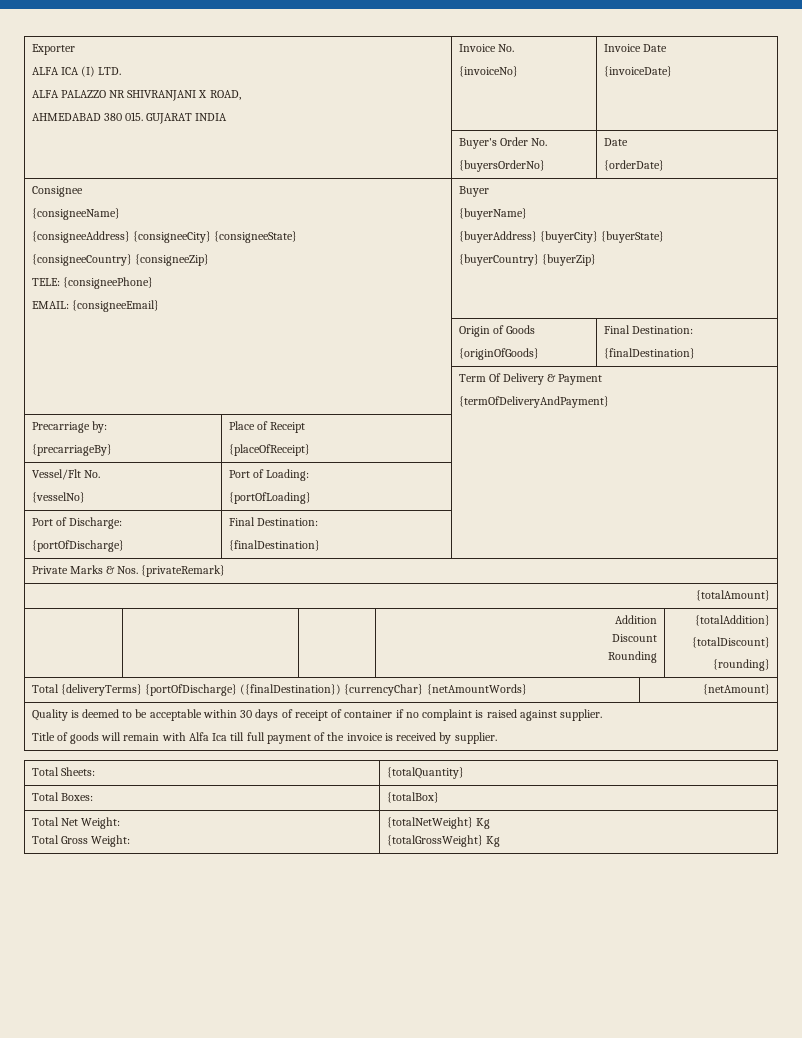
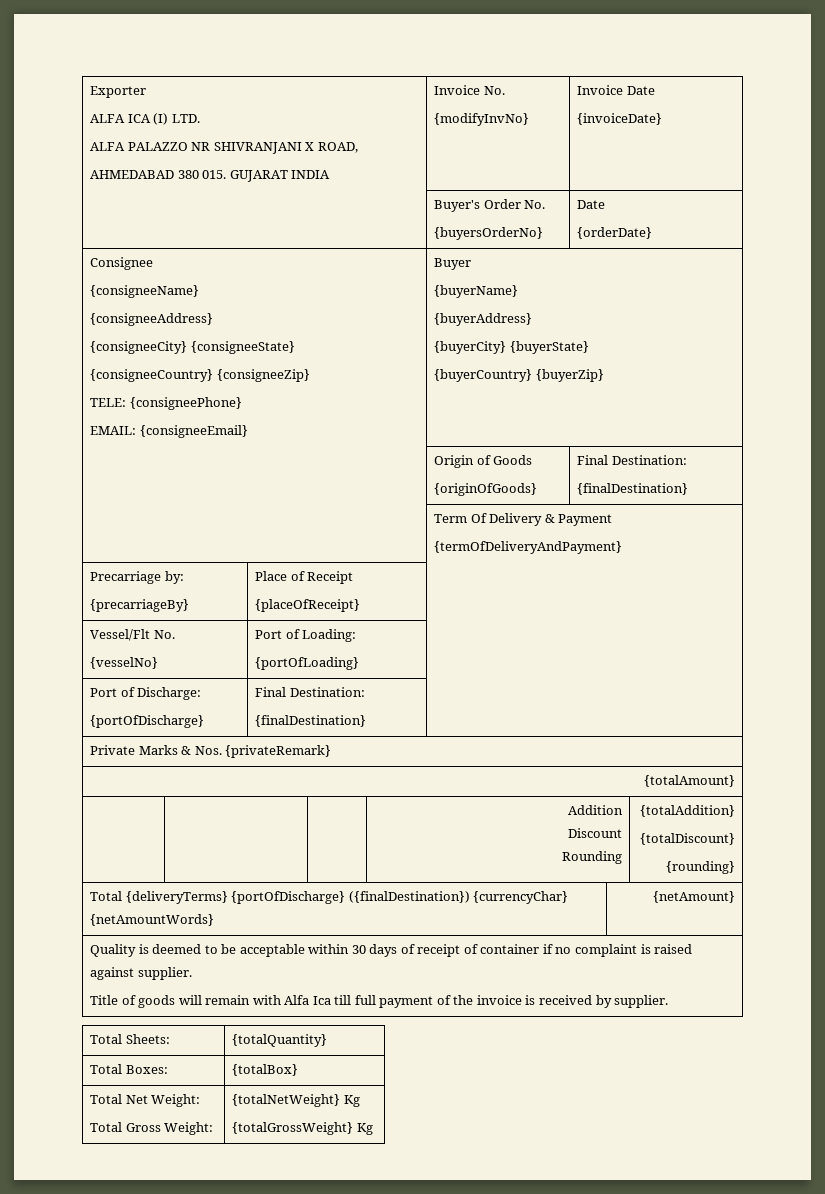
  Exporter
  ALFA ICA (I) LTD.
  ALFA PALAZZO NR SHIVRANJANI X ROAD,
  AHMEDABAD 380 015. GUJARAT INDIA | Invoice No.
- {invoiceNo} | Invoice Date
+ {modifyInvNo} | Invoice Date
  Consignee
  {consigneeName}
- {consigneeAddress} {consigneeCity} {consigneeState}
+ {consigneeAddress}
+ {consigneeCity} {consigneeState}
  {consigneeCountry} {consigneeZip}
  TELE: {consigneePhone}
  EMAIL: {consigneeEmail} | Buyer
  {buyerName}
- {buyerAddress} {buyerCity} {buyerState}
+ {buyerAddress}
+ {buyerCity} {buyerState}

